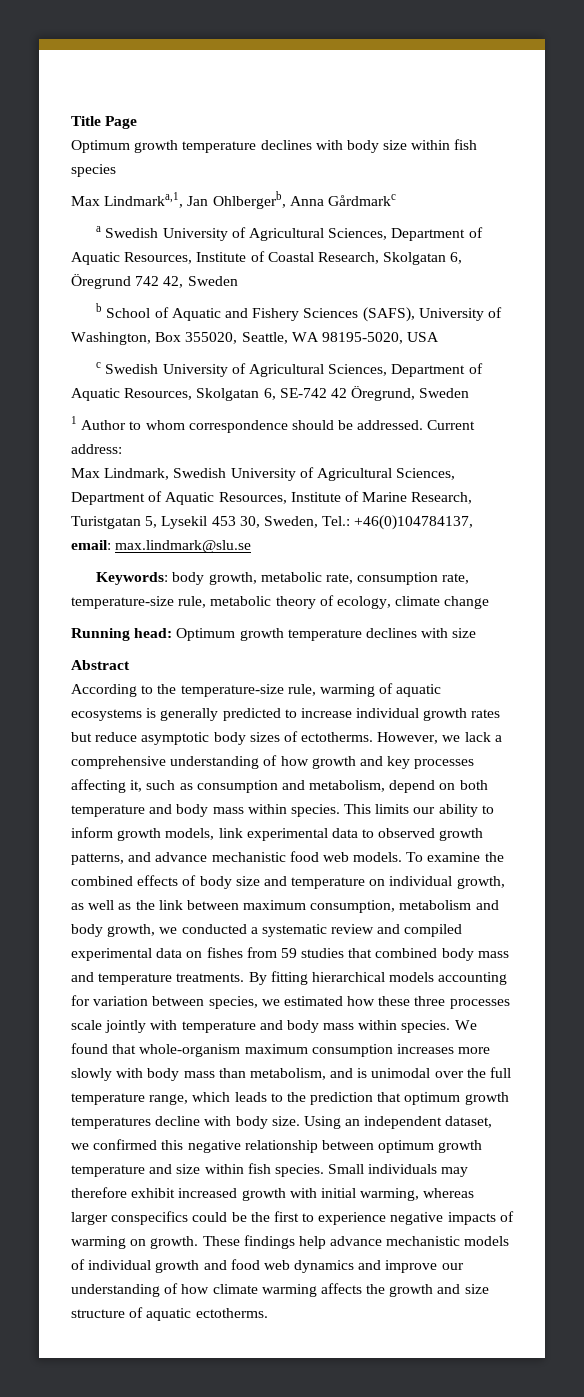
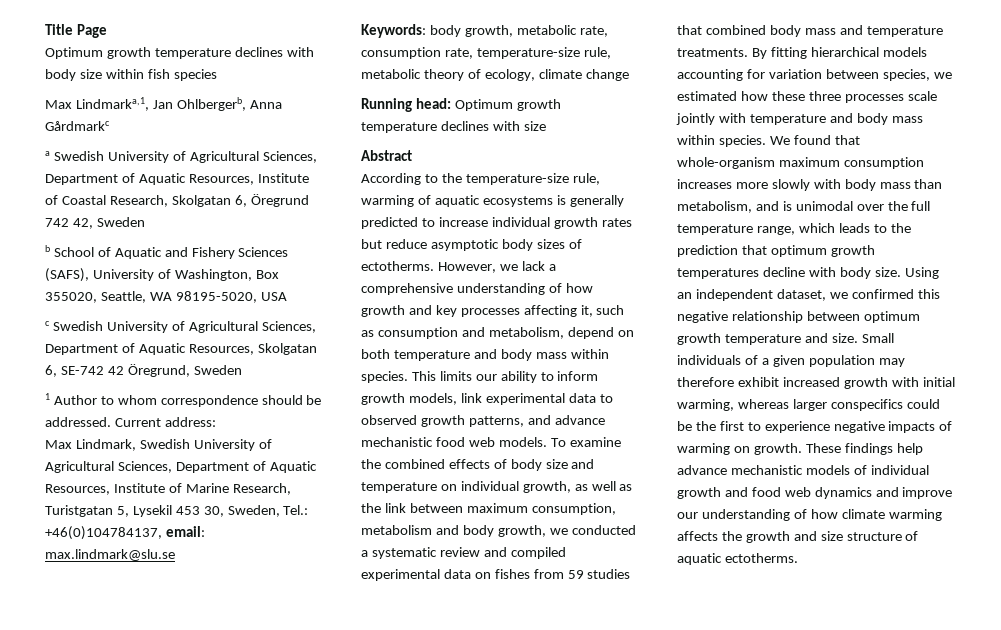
- Using an independent dataset, we confirmed this negative relationship between optimum growth temperature and size within fish species. Small individuals may therefore exhibit increased growth with initial warming, whereas larger conspecifics could be the first to experience negative impacts of warming on growth.
+ Using an independent dataset, we confirmed this negative relationship between optimum growth temperature and size. Small individuals of a given population may therefore exhibit increased growth with initial warming, whereas larger conspecifics could be the first to experience negative impacts of warming on growth.

